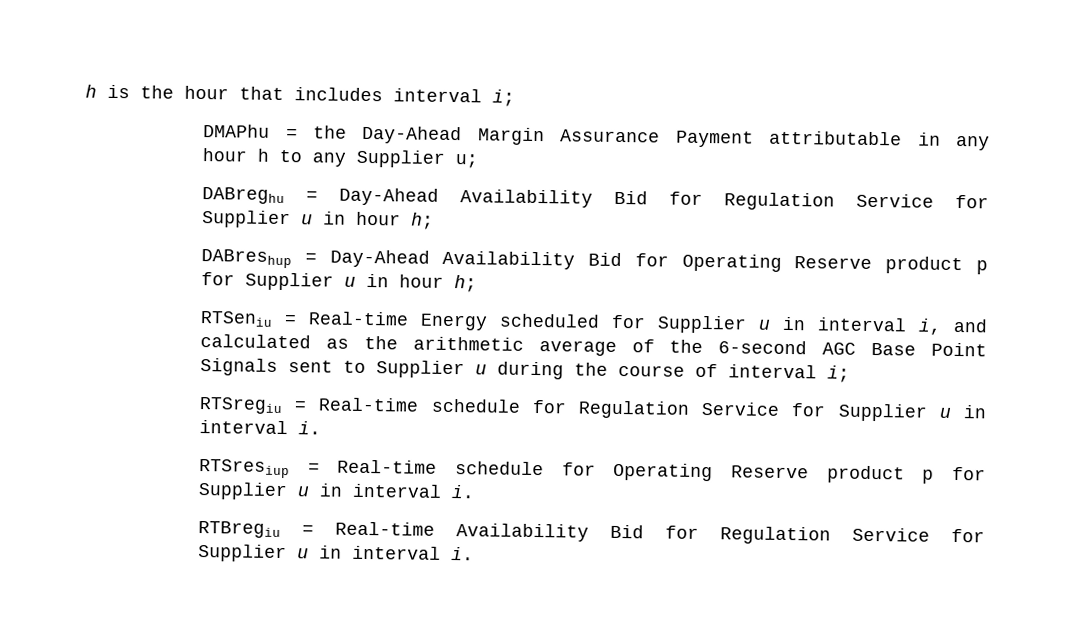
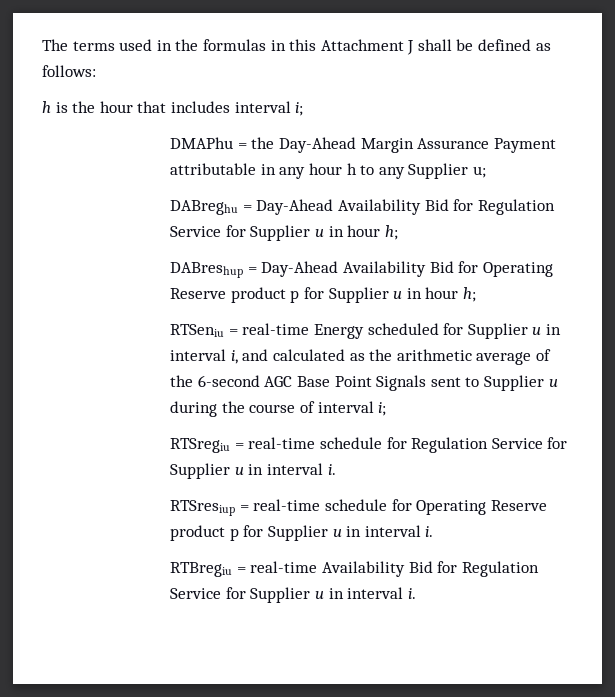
+ The terms used in the formulas in this Attachment J shall be defined as follows:
- RTSeniu = Real-time Energy scheduled for Supplier u in interval i, and calculated as the arithmetic average of the 6-second AGC Base Point Signals sent to Supplier u during the course of interval i;
+ RTSeniu = real-time Energy scheduled for Supplier u in interval i, and calculated as the arithmetic average of the 6-second AGC Base Point Signals sent to Supplier u during the course of interval i;
- RTSregiu = Real-time schedule for Regulation Service for Supplier u in interval i.
+ RTSregiu = real-time schedule for Regulation Service for Supplier u in interval i.
- RTSresiup = Real-time schedule for Operating Reserve product p for Supplier u in interval i.
+ RTSresiup = real-time schedule for Operating Reserve product p for Supplier u in interval i.
- RTBregiu = Real-time Availability Bid for Regulation Service for Supplier u in interval i.
+ RTBregiu = real-time Availability Bid for Regulation Service for Supplier u in interval i.

